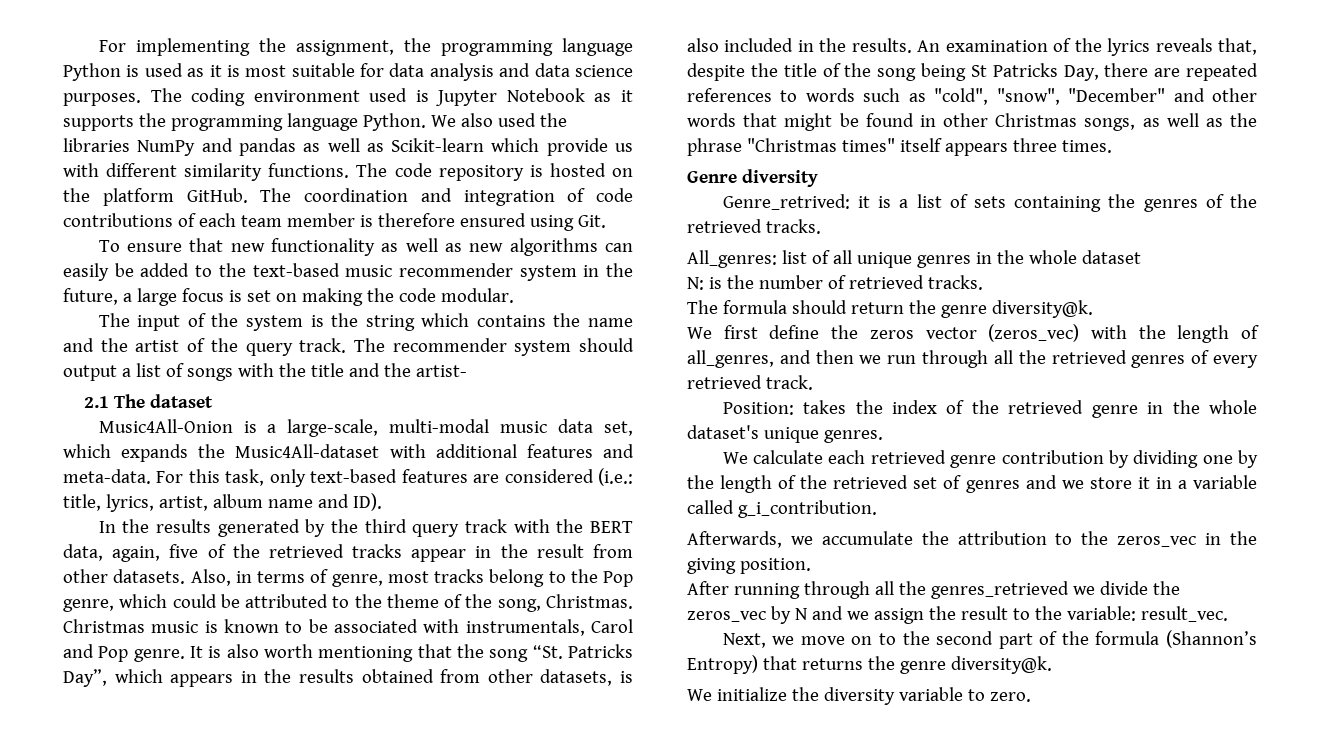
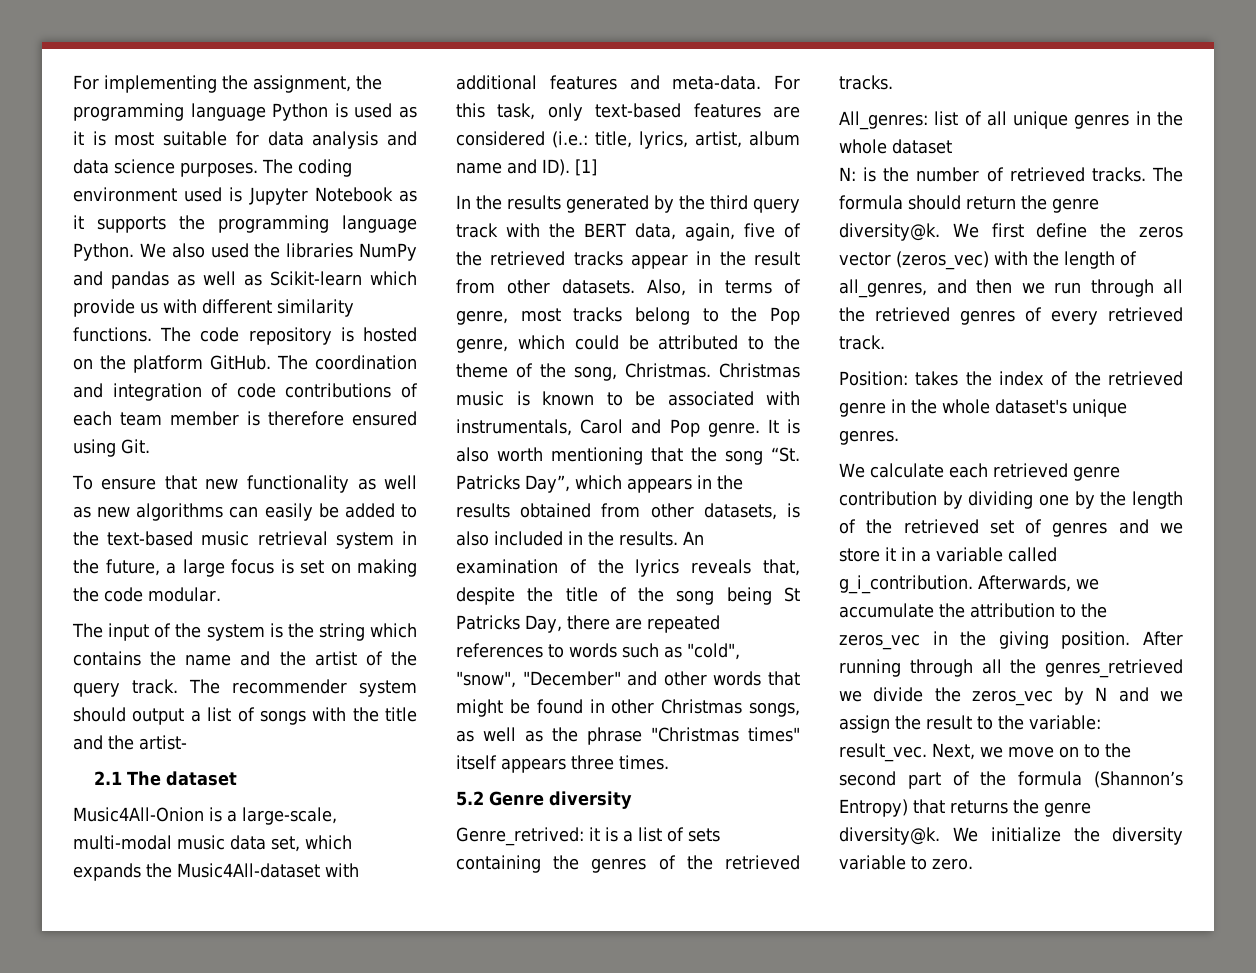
- To ensure that new functionality as well as new algorithms can easily be added to the text-based music recommender system in the future, a large focus is set on making the code modular.
+ To ensure that new functionality as well as new algorithms can easily be added to the text-based music retrieval system in the future, a large focus is set on making the code modular.
- For this task, only text-based features are considered (i.e.: title, lyrics, artist, album name and ID).
+ For this task, only text-based features are considered (i.e.: title, lyrics, artist, album name and ID). [1]
- Genre diversity
+ 5.2 Genre diversity
- N: is the number of retrieved tracks.
- The formula should return the genre diversity@k.
- We first define the zeros vector (zeros_vec) with the length of all_genres, and then we run through all the retrieved genres of every retrieved track.
+ N: is the number of retrieved tracks. The formula should return the genre diversity@k. We first define the zeros vector (zeros_vec) with the length of all_genres, and then we run through all the retrieved genres of every retrieved track.
- We calculate each retrieved genre contribution by dividing one by the length of the retrieved set of genres and we store it in a variable called g_i_contribution.
- Afterwards, we accumulate the attribution to the zeros_vec in the giving position.
- After running through all the genres_retrieved we divide the zeros_vec by N and we assign the result to the variable:
+ We calculate each retrieved genre contribution by dividing one by the length of the retrieved set of genres and we store it in a variable called g_i_contribution. Afterwards, we accumulate the attribution to the zeros_vec in the giving position. After running through all the genres_retrieved we divide the zeros_vec by N and we assign the result to the variable:
- result_vec.
- Next, we move on to the second part of the formula (Shannon’s Entropy) that returns the genre diversity@k.
- We initialize the diversity variable to zero.
+ result_vec. Next, we move on to the second part of the formula (Shannon’s Entropy) that returns the genre diversity@k. We initialize the diversity variable to zero.

